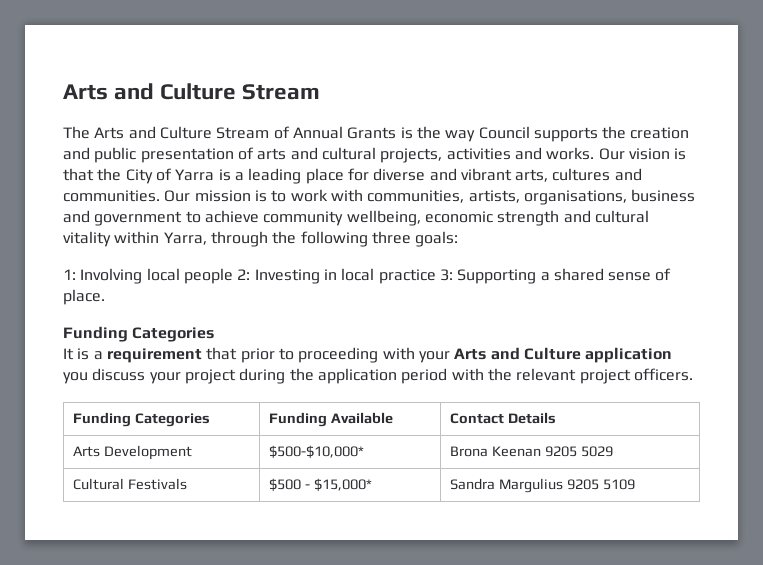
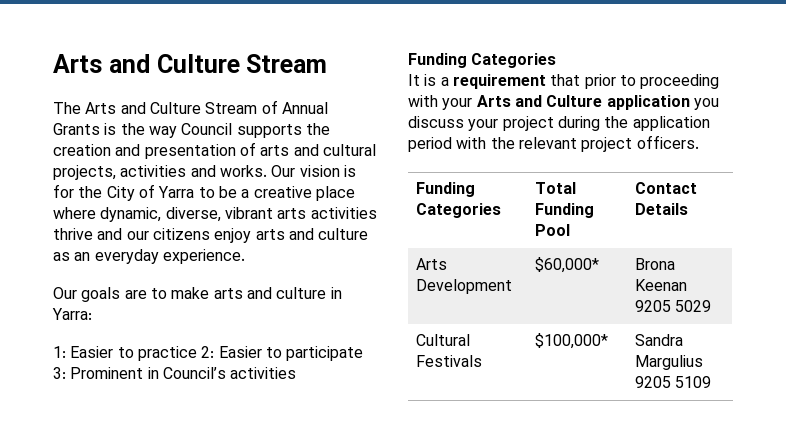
- The Arts and Culture Stream of Annual Grants is the way Council supports the creation and public presentation of arts and cultural projects, activities and works.
+ The Arts and Culture Stream of Annual Grants is the way Council supports the creation and presentation of arts and cultural projects, activities and works.
- Our vision is that the City of Yarra is a leading place for diverse and vibrant arts, cultures and communities. Our mission is to work with communities, artists, organisations, business and government to achieve community wellbeing, economic strength and cultural vitality within Yarra, through the following three goals:
- 1: Involving local people 2: Investing in local practice 3: Supporting a shared sense of place.
+ Our vision is for the City of Yarra to be a creative place where dynamic, diverse, vibrant arts activities thrive and our citizens enjoy arts and culture as an everyday experience.
+ Our goals are to make arts and culture in Yarra:
+ 1: Easier to practice 2: Easier to participate 3: Prominent in Council’s activities
- Funding Categories | Funding Available | Contact Details
+ Funding Categories | Total Funding Pool | Contact Details
- Arts Development | $500-$10,000* | Brona Keenan 9205 5029
+ Arts Development | $60,000* | Brona Keenan 9205 5029
- Cultural Festivals | $500 - $15,000* | Sandra Margulius 9205 5109
+ Cultural Festivals | $100,000* | Sandra Margulius 9205 5109

